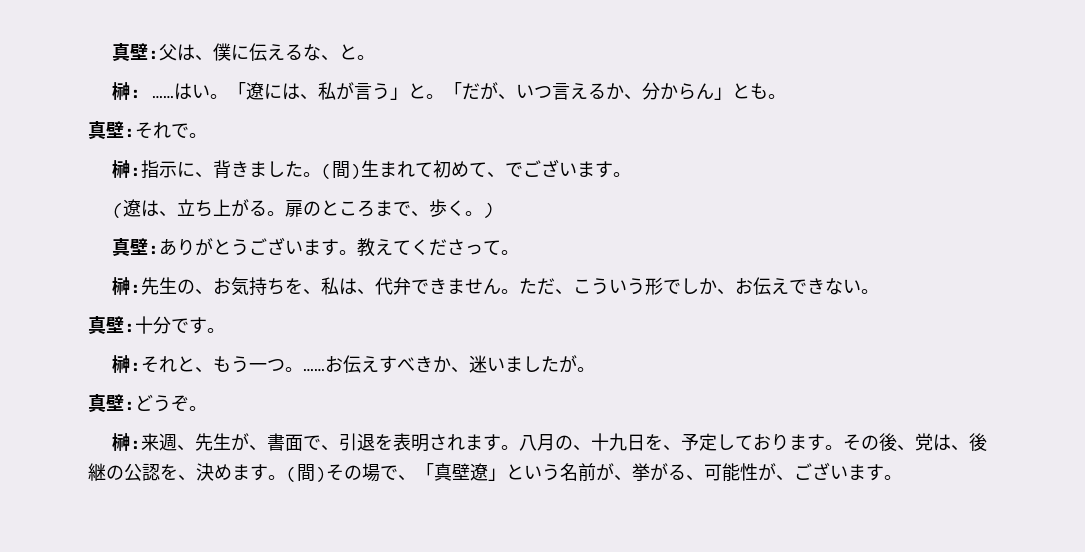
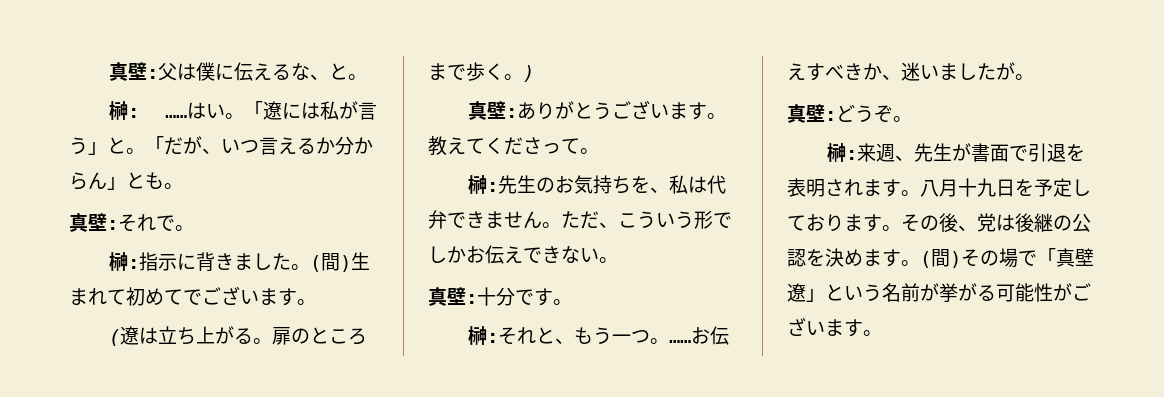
- 真壁:父は、僕に伝えるな、と。
+ 真壁:父は僕に伝えるな、と。
- 「遼には、私が言う」と。
+ 「遼には私が言う」と。
- 「だが、いつ言えるか、分からん」とも。
+ 「だが、いつ言えるか分からん」とも。
- 榊:指示に、背きました。
+ 榊:指示に背きました。
- (間)生まれて初めて、でございます。
+ (間)生まれて初めてでございます。
- (遼は、立ち上がる。
+ (遼は立ち上がる。
- 扉のところまで、歩く。)
+ 扉のところまで歩く。)
- 榊:先生の、お気持ちを、私は、代弁できません。
+ 榊:先生のお気持ちを、私は代弁できません。
- ただ、こういう形でしか、お伝えできない。
+ ただ、こういう形でしかお伝えできない。
- 榊:来週、先生が、書面で、引退を表明されます。
+ 榊:来週、先生が書面で引退を表明されます。
- 八月の、十九日を、予定しております。
+ 八月十九日を予定しております。
- その後、党は、後継の公認を、決めます。
+ その後、党は後継の公認を決めます。
- (間)その場で、「真壁遼」という名前が、挙がる、可能性が、ございます。
+ (間)その場で「真壁遼」という名前が挙がる可能性がございます。

